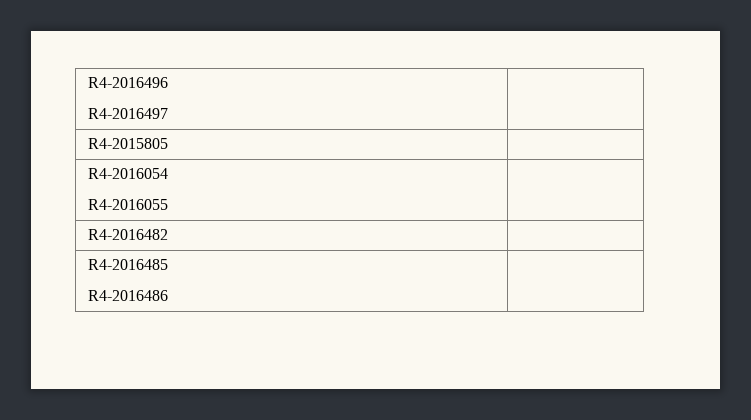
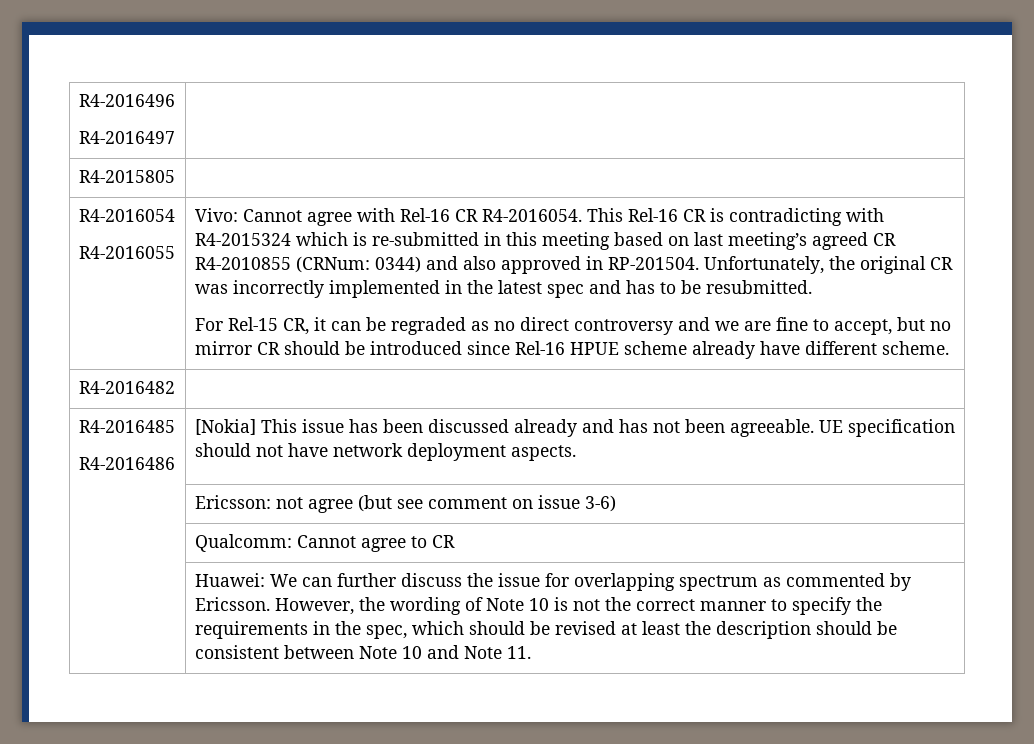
+ Vivo: Cannot agree with Rel-16 CR R4-2016054. This Rel-16 CR is contradicting with R4-2015324 which is re-submitted in this meeting based on last meeting’s agreed CR R4-2010855 (CRNum: 0344) and also approved in RP-201504. Unfortunately, the original CR was incorrectly implemented in the latest spec and has to be resubmitted.
+ For Rel-15 CR, it can be regraded as no direct controversy and we are fine to accept, but no mirror CR should be introduced since Rel-16 HPUE scheme already have different scheme.
  R4-2016482 |
  R4-2016485
- R4-2016486 |
+ R4-2016486 | [Nokia] This issue has been discussed already and has not been agreeable. UE specification should not have network deployment aspects.
+ | Ericsson: not agree (but see comment on issue 3-6)
+ | Qualcomm: Cannot agree to CR
+ | Huawei: We can further discuss the issue for overlapping spectrum as commented by Ericsson. However, the wording of Note 10 is not the correct manner to specify the requirements in the spec, which should be revised at least the description should be consistent between Note 10 and Note 11.

